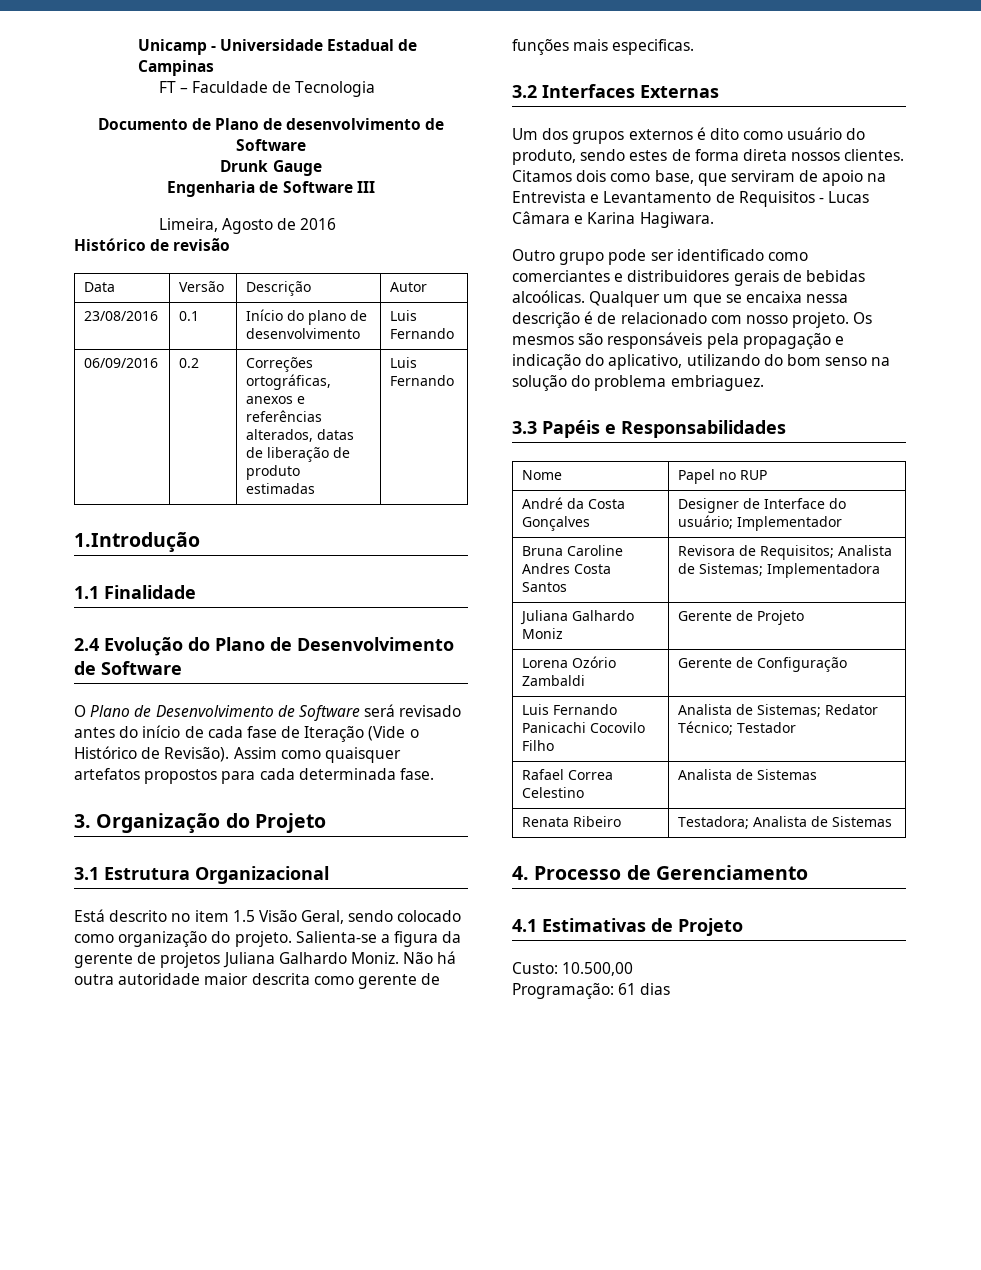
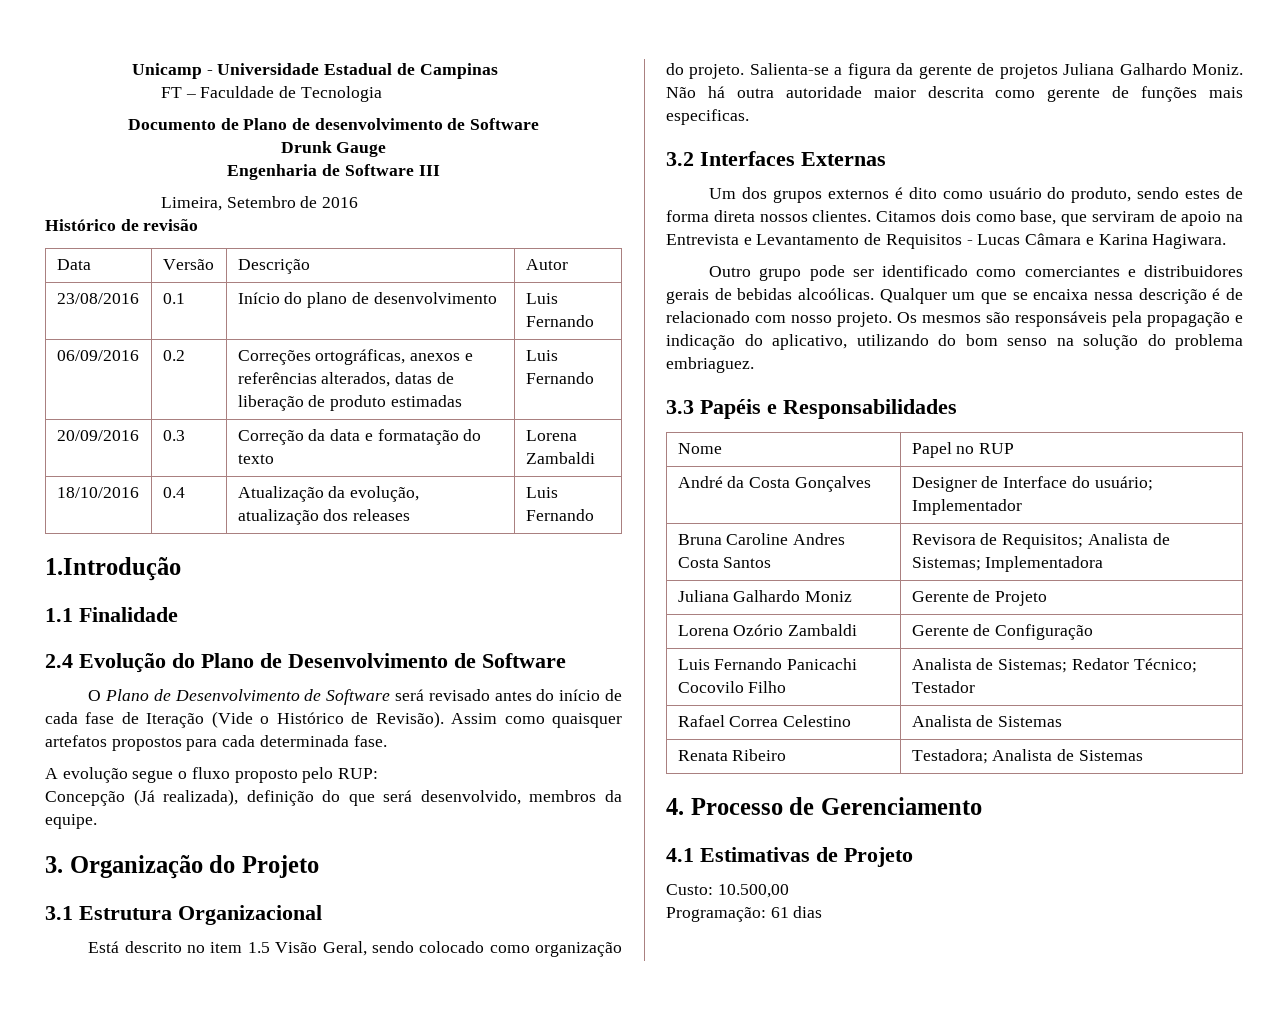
- Limeira, Agosto de 2016
+ Limeira, Setembro de 2016
+ 20/09/2016 | 0.3 | Correção da data e formatação do texto | Lorena Zambaldi
+ 18/10/2016 | 0.4 | Atualização da evolução, atualização dos releases | Luis Fernando
+ A evolução segue o fluxo proposto pelo RUP:
+ Concepção (Já realizada), definição do que será desenvolvido, membros da equipe.

